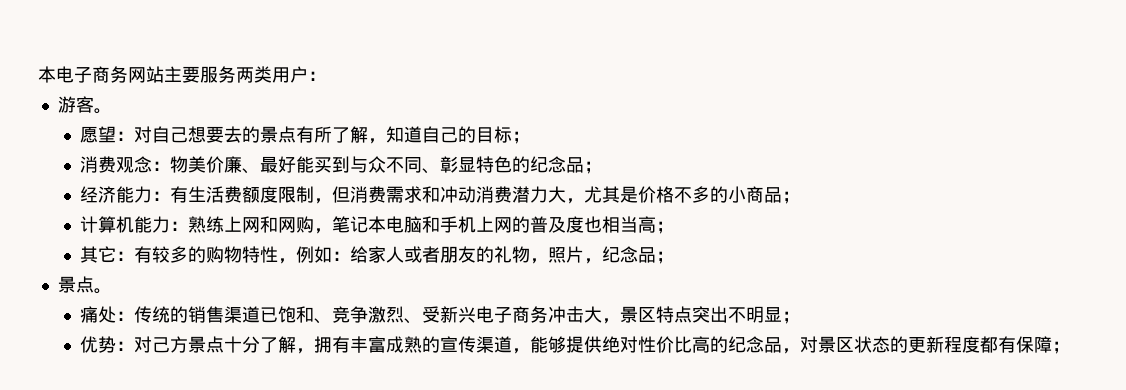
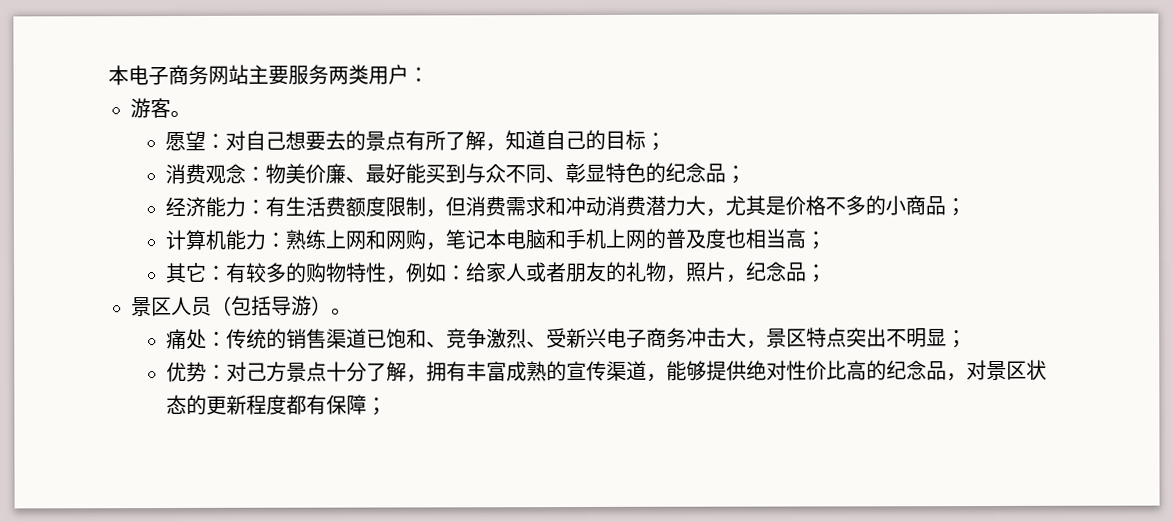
- 景点。
+ 景区人员（包括导游）。

